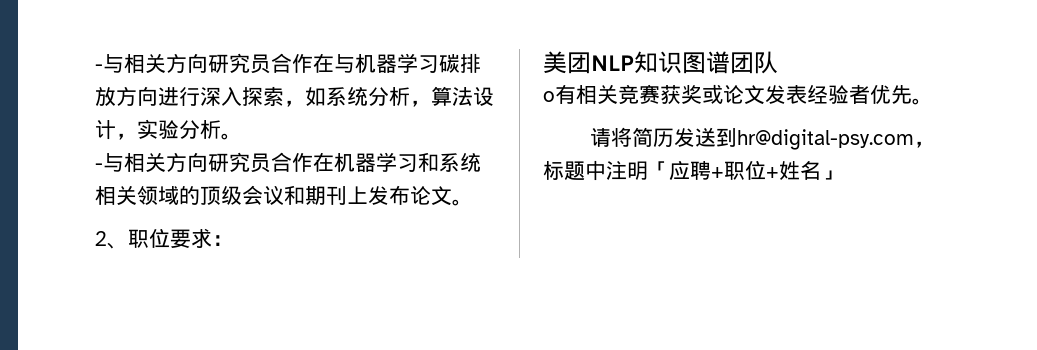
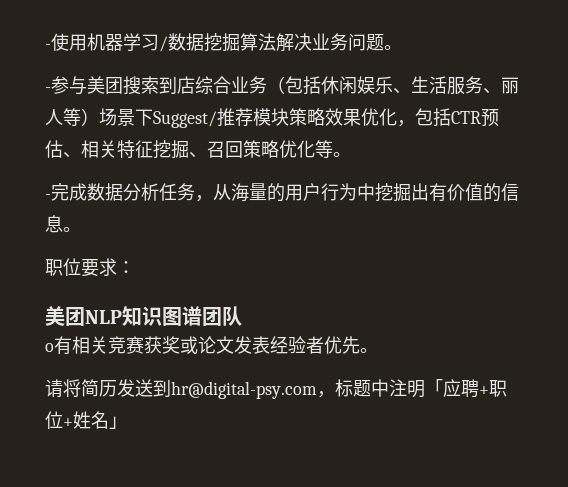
- -与相关方向研究员合作在与机器学习碳排放方向进行深入探索，如系统分析，算法设计，实验分析。
- -与相关方向研究员合作在机器学习和系统相关领域的顶级会议和期刊上发布论文。
- 2、职位要求：
+ -使用机器学习/数据挖掘算法解决业务问题。
+ -参与美团搜索到店综合业务（包括休闲娱乐、生活服务、丽人等）场景下Suggest/推荐模块策略效果优化，包括CTR预估、相关特征挖掘、召回策略优化等。
+ -完成数据分析任务，从海量的用户行为中挖掘出有价值的信息。
+ 职位要求：

